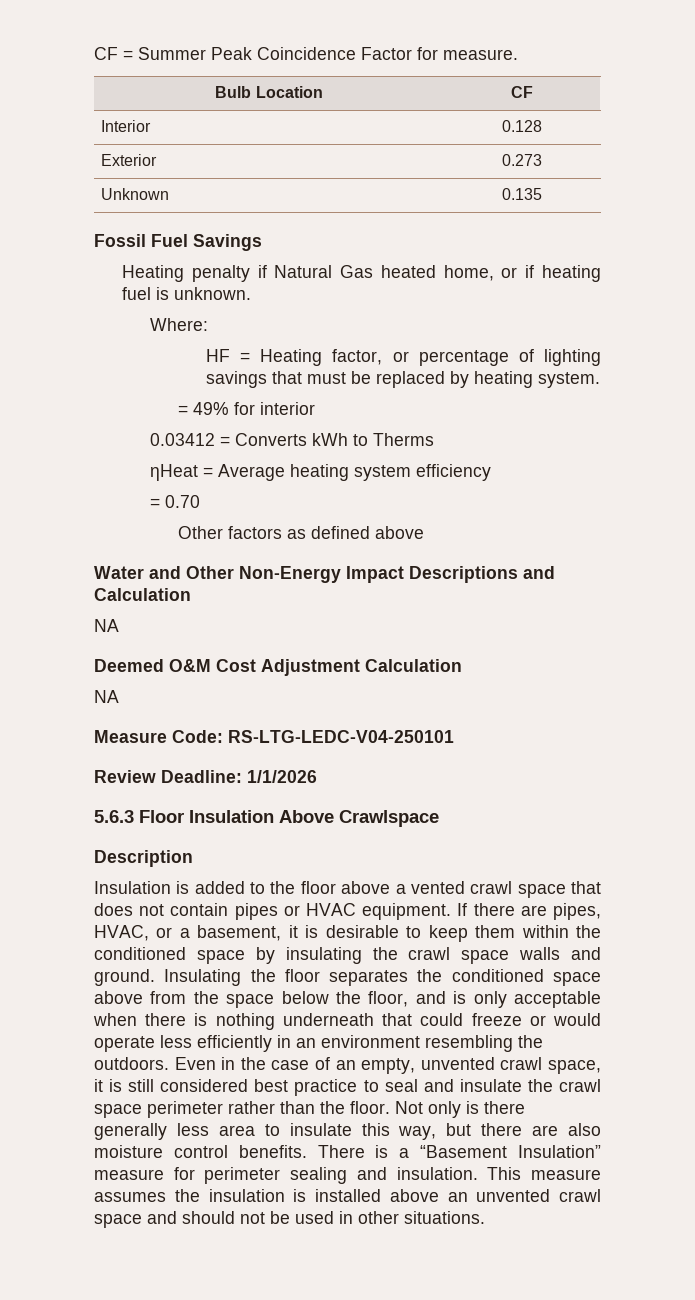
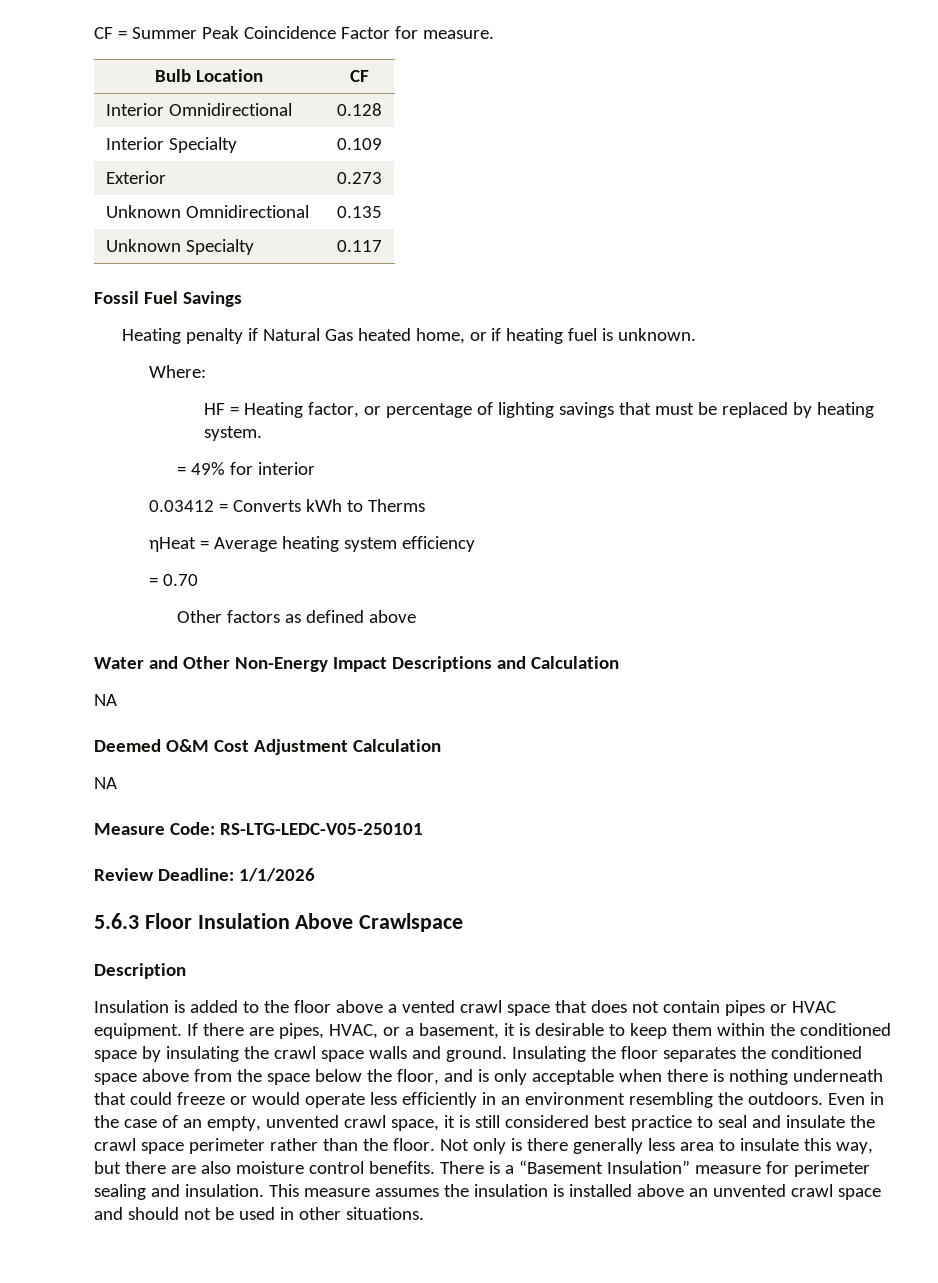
- Interior | 0.128
+ Interior Omnidirectional | 0.128
+ Interior Specialty | 0.109
- Unknown | 0.135
+ Unknown Omnidirectional | 0.135
+ Unknown Specialty | 0.117
- Measure Code: RS-LTG-LEDC-V04-250101
+ Measure Code: RS-LTG-LEDC-V05-250101

